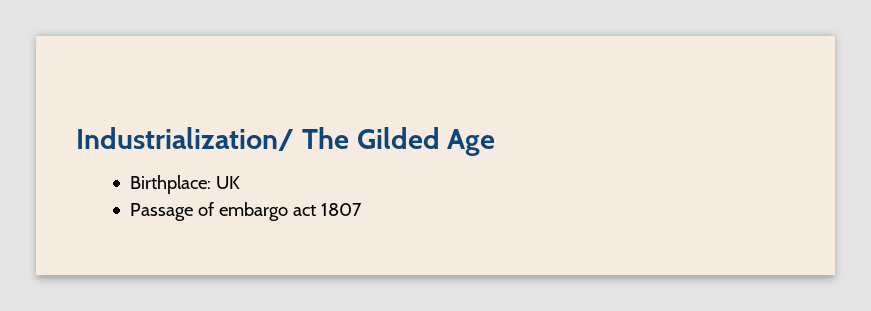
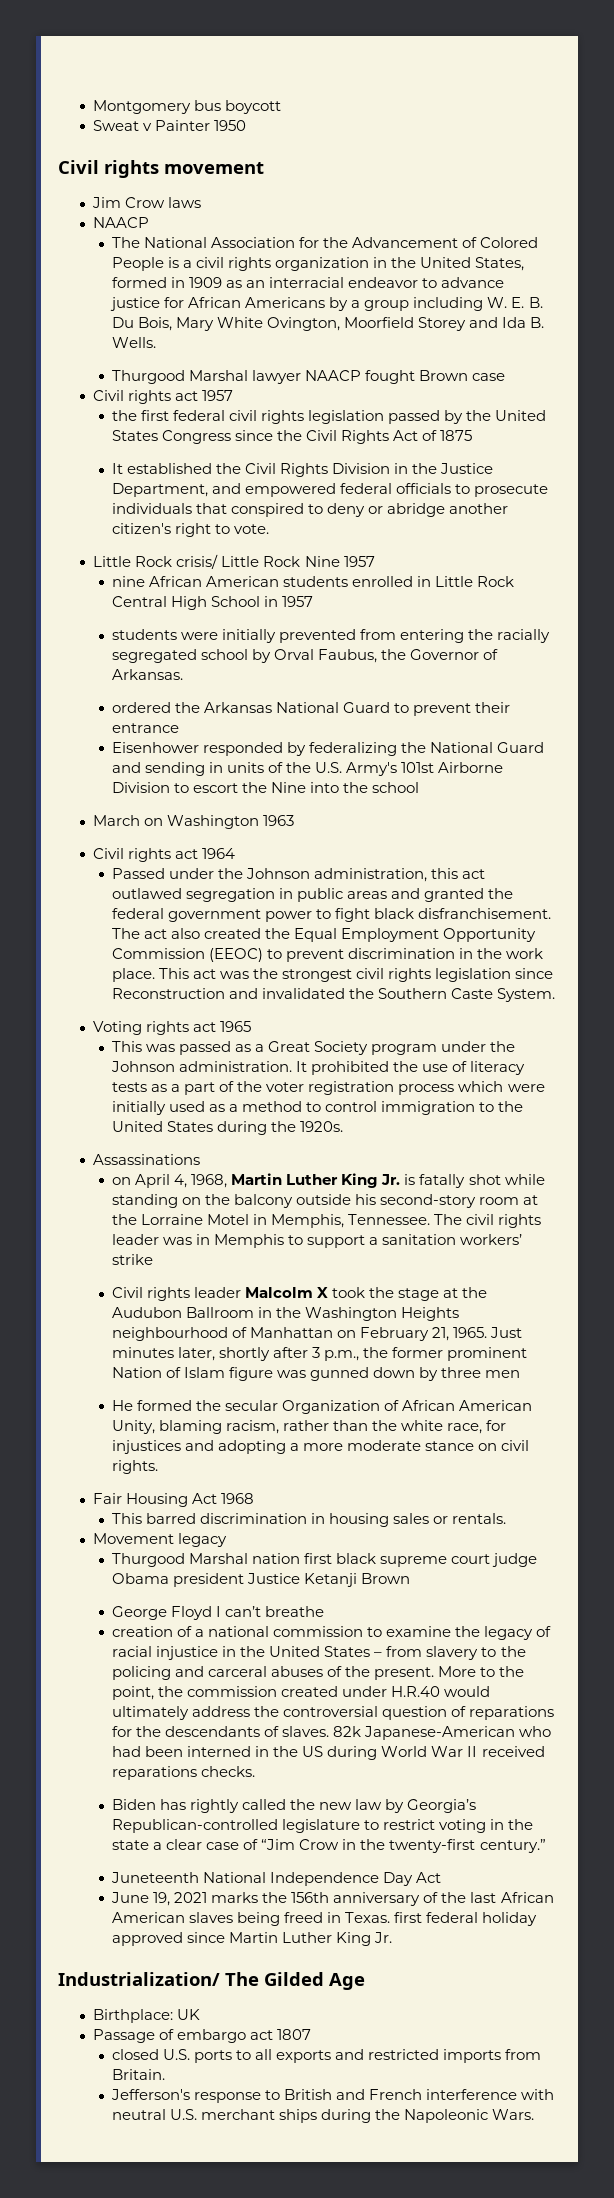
+ Montgomery bus boycott
+ Sweat v Painter 1950
+ Civil rights movement
+ Jim Crow laws
+ NAACP
+ The National Association for the Advancement of Colored People is a civil rights organization in the United States, formed in 1909 as an interracial endeavor to advance justice for African Americans by a group including W. E. B. Du Bois, Mary White Ovington, Moorfield Storey and Ida B. Wells.
+ Thurgood Marshal lawyer NAACP fought Brown case
+ Civil rights act 1957
+ the first federal civil rights legislation passed by the United States Congress since the Civil Rights Act of 1875
+ It established the Civil Rights Division in the Justice Department, and empowered federal officials to prosecute individuals that conspired to deny or abridge another citizen's right to vote.
+ Little Rock crisis/ Little Rock Nine 1957
+ nine African American students enrolled in Little Rock Central High School in 1957
+ students were initially prevented from entering the racially segregated school by Orval Faubus, the Governor of Arkansas.
+ ordered the Arkansas National Guard to prevent their entrance
+ Eisenhower responded by federalizing the National Guard and sending in units of the U.S. Army's 101st Airborne Division to escort the Nine into the school
+ March on Washington 1963
+ Civil rights act 1964
+ Passed under the Johnson administration, this act outlawed segregation in public areas and granted the federal government power to fight black disfranchisement. The act also created the Equal Employment Opportunity Commission (EEOC) to prevent discrimination in the work place. This act was the strongest civil rights legislation since Reconstruction and invalidated the Southern Caste System.
+ Voting rights act 1965
+ This was passed as a Great Society program under the Johnson administration. It prohibited the use of literacy tests as a part of the voter registration process which were initially used as a method to control immigration to the United States during the 1920s.
+ Assassinations
+ on April 4, 1968, Martin Luther King Jr. is fatally shot while standing on the balcony outside his second-story room at the Lorraine Motel in Memphis, Tennessee. The civil rights leader was in Memphis to support a sanitation workers’ strike
+ Civil rights leader Malcolm X took the stage at the Audubon Ballroom in the Washington Heights neighbourhood of Manhattan on February 21, 1965. Just minutes later, shortly after 3 p.m., the former prominent Nation of Islam figure was gunned down by three men
+ He formed the secular Organization of African American Unity, blaming racism, rather than the white race, for injustices and adopting a more moderate stance on civil rights.
+ Fair Housing Act 1968
+ This barred discrimination in housing sales or rentals.
+ Movement legacy
+ Thurgood Marshal nation first black supreme court judge Obama president Justice Ketanji Brown
+ George Floyd I can’t breathe
+ creation of a national commission to examine the legacy of racial injustice in the United States – from slavery to the policing and carceral abuses of the present. More to the point, the commission created under H.R.40 would ultimately address the controversial question of reparations for the descendants of slaves. 82k Japanese-American who had been interned in the US during World War II received reparations checks.
+ Biden has rightly called the new law by Georgia’s Republican-controlled legislature to restrict voting in the state a clear case of “Jim Crow in the twenty-first century.”
+ Juneteenth National Independence Day Act
+ June 19, 2021 marks the 156th anniversary of the last African American slaves being freed in Texas. first federal holiday approved since Martin Luther King Jr.
+ closed U.S. ports to all exports and restricted imports from Britain.
+ Jefferson's response to British and French interference with neutral U.S. merchant ships during the Napoleonic Wars.

